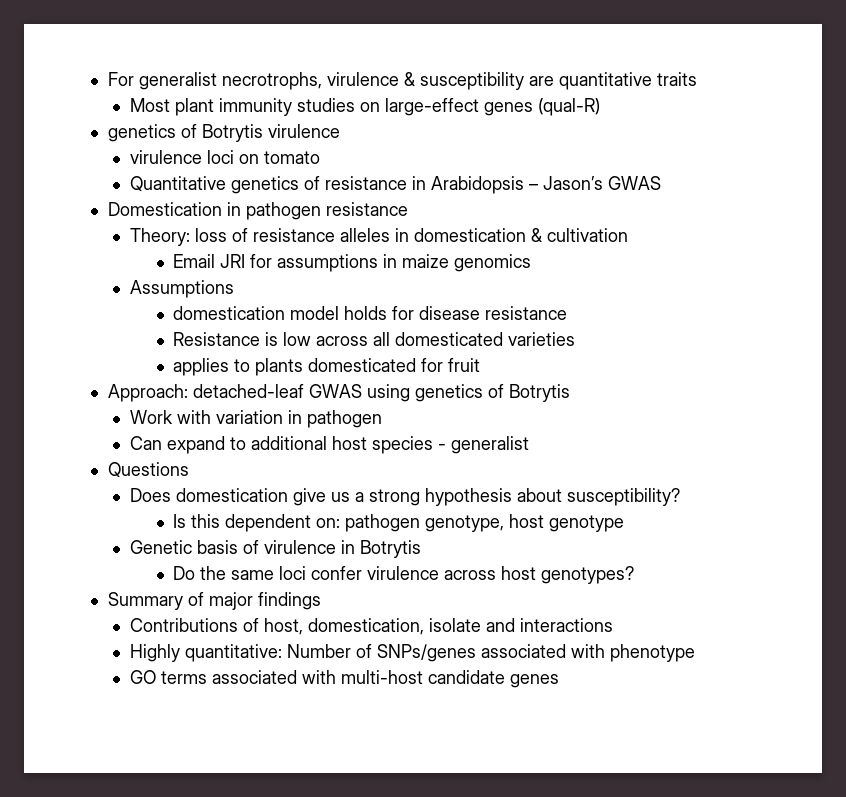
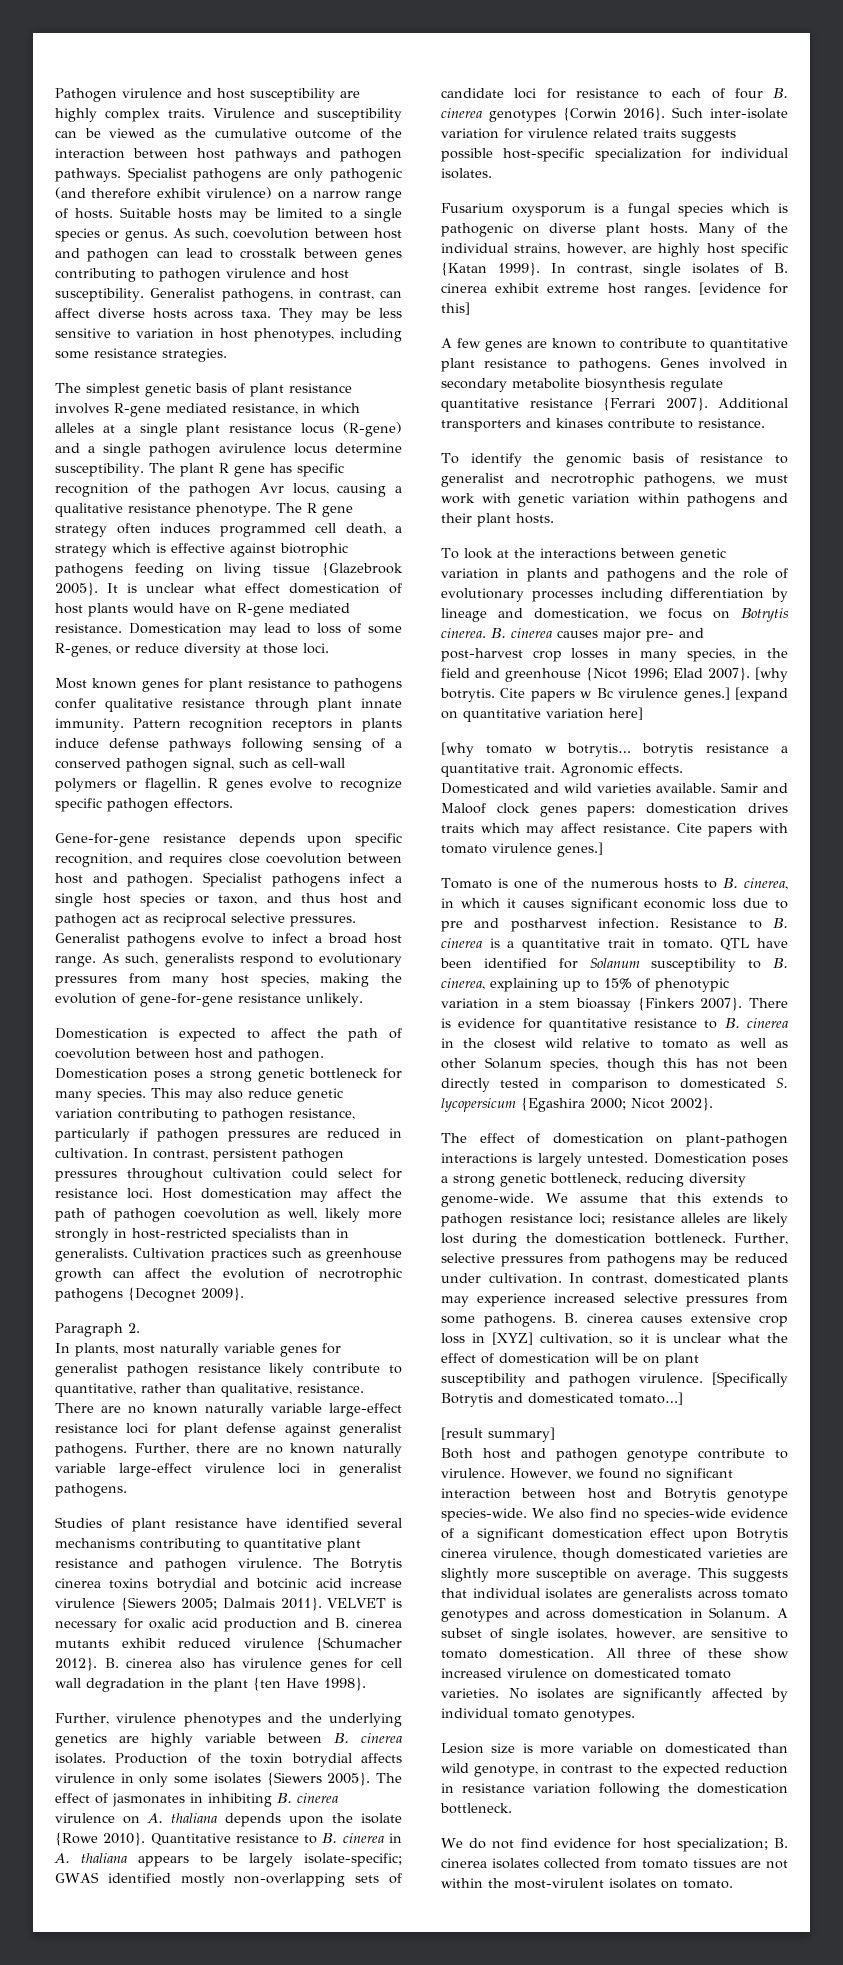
- For generalist necrotrophs, virulence & susceptibility are quantitative traits
- Most plant immunity studies on large-effect genes (qual-R)
- genetics of Botrytis virulence
- virulence loci on tomato
- Quantitative genetics of resistance in Arabidopsis – Jason’s GWAS
- Domestication in pathogen resistance
- Theory: loss of resistance alleles in domestication & cultivation
- Email JRI for assumptions in maize genomics
- Assumptions
- domestication model holds for disease resistance
- Resistance is low across all domesticated varieties
- applies to plants domesticated for fruit
- Approach: detached-leaf GWAS using genetics of Botrytis
- Work with variation in pathogen
- Can expand to additional host species - generalist
- Questions
- Does domestication give us a strong hypothesis about susceptibility?
- Is this dependent on: pathogen genotype, host genotype
- Genetic basis of virulence in Botrytis
- Do the same loci confer virulence across host genotypes?
- Summary of major findings
- Contributions of host, domestication, isolate and interactions
- Highly quantitative: Number of SNPs/genes associated with phenotype
- GO terms associated with multi-host candidate genes
+ Pathogen virulence and host susceptibility are highly complex traits. Virulence and susceptibility can be viewed as the cumulative outcome of the interaction between host pathways and pathogen pathways. Specialist pathogens are only pathogenic (and therefore exhibit virulence) on a narrow range of hosts. Suitable hosts may be limited to a single species or genus. As such, coevolution between host and pathogen can lead to crosstalk between genes contributing to pathogen virulence and host susceptibility. Generalist pathogens, in contrast, can affect diverse hosts across taxa. They may be less sensitive to variation in host phenotypes, including some resistance strategies.
+ The simplest genetic basis of plant resistance involves R-gene mediated resistance, in which alleles at a single plant resistance locus (R-gene) and a single pathogen avirulence locus determine susceptibility. The plant R gene has specific recognition of the pathogen Avr locus, causing a qualitative resistance phenotype. The R gene strategy often induces programmed cell death, a strategy which is effective against biotrophic pathogens feeding on living tissue {Glazebrook 2005}. It is unclear what effect domestication of host plants would have on R-gene mediated resistance. Domestication may lead to loss of some R-genes, or reduce diversity at those loci.
+ Most known genes for plant resistance to pathogens confer qualitative resistance through plant innate immunity. Pattern recognition receptors in plants induce defense pathways following sensing of a conserved pathogen signal, such as cell-wall polymers or flagellin. R genes evolve to recognize specific pathogen effectors.
+ Gene-for-gene resistance depends upon specific recognition, and requires close coevolution between host and pathogen. Specialist pathogens infect a single host species or taxon, and thus host and pathogen act as reciprocal selective pressures. Generalist pathogens evolve to infect a broad host range. As such, generalists respond to evolutionary pressures from many host species, making the evolution of gene-for-gene resistance unlikely.
+ Domestication is expected to affect the path of coevolution between host and pathogen. Domestication poses a strong genetic bottleneck for many species. This may also reduce genetic variation contributing to pathogen resistance, particularly if pathogen pressures are reduced in cultivation. In contrast, persistent pathogen pressures throughout cultivation could select for resistance loci. Host domestication may affect the path of pathogen coevolution as well, likely more strongly in host-restricted specialists than in generalists. Cultivation practices such as greenhouse growth can affect the evolution of necrotrophic pathogens {Decognet 2009}.
+ Paragraph 2.
+ In plants, most naturally variable genes for generalist pathogen resistance likely contribute to quantitative, rather than qualitative, resistance. There are no known naturally variable large-effect resistance loci for plant defense against generalist pathogens. Further, there are no known naturally variable large-effect virulence loci in generalist pathogens.
+ Studies of plant resistance have identified several mechanisms contributing to quantitative plant resistance and pathogen virulence. The Botrytis cinerea toxins botrydial and botcinic acid increase virulence {Siewers 2005; Dalmais 2011}. VELVET is necessary for oxalic acid production and B. cinerea mutants exhibit reduced virulence {Schumacher 2012}. B. cinerea also has virulence genes for cell wall degradation in the plant {ten Have 1998}.
+ Further, virulence phenotypes and the underlying genetics are highly variable between B. cinerea isolates. Production of the toxin botrydial affects virulence in only some isolates {Siewers 2005}. The effect of jasmonates in inhibiting B. cinerea virulence on A. thaliana depends upon the isolate {Rowe 2010}. Quantitative resistance to B. cinerea in A. thaliana appears to be largely isolate-specific; GWAS identified mostly non-overlapping sets of candidate loci for resistance to each of four B. cinerea genotypes {Corwin 2016}. Such inter-isolate variation for virulence related traits suggests possible host-specific specialization for individual isolates.
+ Fusarium oxysporum is a fungal species which is pathogenic on diverse plant hosts. Many of the individual strains, however, are highly host specific {Katan 1999}. In contrast, single isolates of B. cinerea exhibit extreme host ranges. [evidence for this]
+ A few genes are known to contribute to quantitative plant resistance to pathogens. Genes involved in secondary metabolite biosynthesis regulate quantitative resistance {Ferrari 2007}. Additional transporters and kinases contribute to resistance.
+ To identify the genomic basis of resistance to generalist and necrotrophic pathogens, we must work with genetic variation within pathogens and their plant hosts.
+ To look at the interactions between genetic variation in plants and pathogens and the role of evolutionary processes including differentiation by lineage and domestication, we focus on Botrytis cinerea. B. cinerea causes major pre- and post-harvest crop losses in many species, in the field and greenhouse {Nicot 1996; Elad 2007}. [why botrytis. Cite papers w Bc virulence genes.] [expand on quantitative variation here]
+ [why tomato w botrytis… botrytis resistance a quantitative trait. Agronomic effects.
+ Domesticated and wild varieties available. Samir and Maloof clock genes papers: domestication drives traits which may affect resistance. Cite papers with tomato virulence genes.]
+ Tomato is one of the numerous hosts to B. cinerea, in which it causes significant economic loss due to pre and postharvest infection. Resistance to B. cinerea is a quantitative trait in tomato. QTL have been identified for Solanum susceptibility to B. cinerea, explaining up to 15% of phenotypic variation in a stem bioassay {Finkers 2007}. There is evidence for quantitative resistance to B. cinerea in the closest wild relative to tomato as well as other Solanum species, though this has not been directly tested in comparison to domesticated S. lycopersicum {Egashira 2000; Nicot 2002}.
+ The effect of domestication on plant-pathogen interactions is largely untested. Domestication poses a strong genetic bottleneck, reducing diversity genome-wide. We assume that this extends to pathogen resistance loci; resistance alleles are likely lost during the domestication bottleneck. Further, selective pressures from pathogens may be reduced under cultivation. In contrast, domesticated plants may experience increased selective pressures from some pathogens. B. cinerea causes extensive crop loss in [XYZ] cultivation, so it is unclear what the effect of domestication will be on plant susceptibility and pathogen virulence. [Specifically Botrytis and domesticated tomato…]
+ [result summary]
+ Both host and pathogen genotype contribute to virulence. However, we found no significant interaction between host and Botrytis genotype species-wide. We also find no species-wide evidence of a significant domestication effect upon Botrytis cinerea virulence, though domesticated varieties are slightly more susceptible on average. This suggests that individual isolates are generalists across tomato genotypes and across domestication in Solanum. A subset of single isolates, however, are sensitive to tomato domestication. All three of these show increased virulence on domesticated tomato varieties. No isolates are significantly affected by individual tomato genotypes.
+ Lesion size is more variable on domesticated than wild genotype, in contrast to the expected reduction in resistance variation following the domestication bottleneck.
+ We do not find evidence for host specialization; B. cinerea isolates collected from tomato tissues are not within the most-virulent isolates on tomato.

